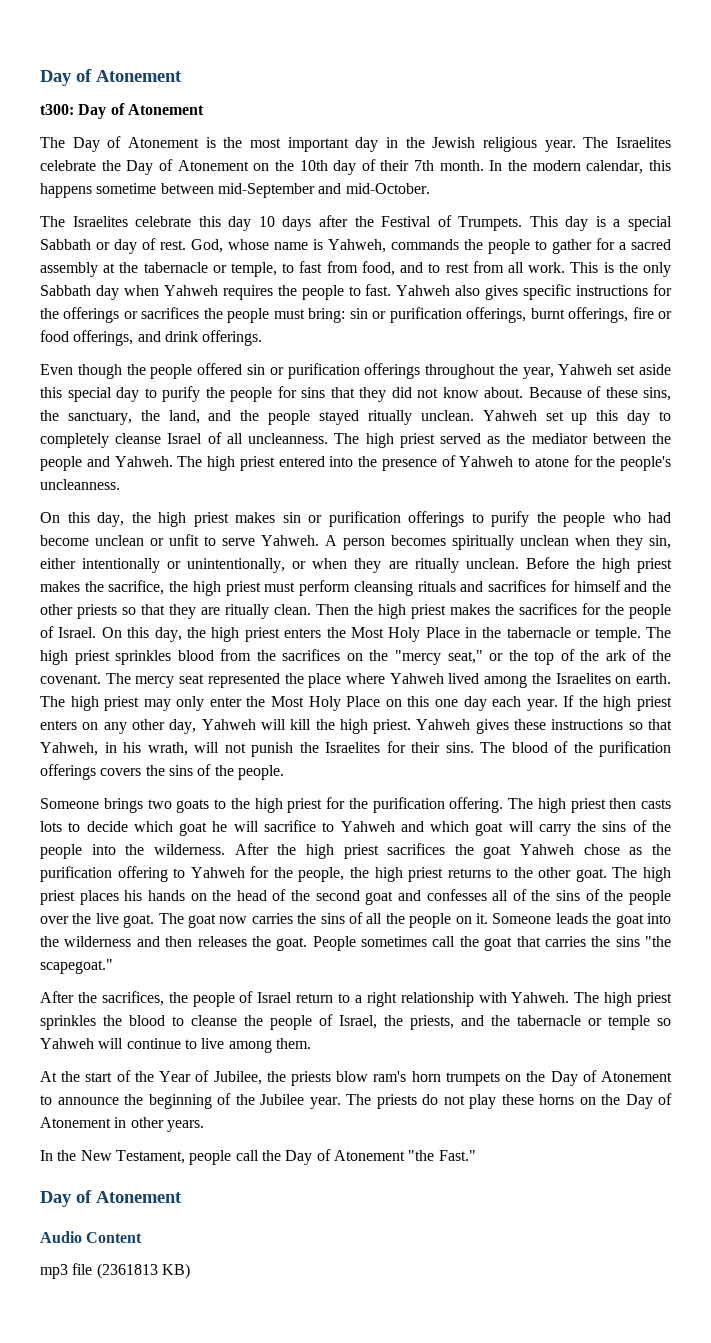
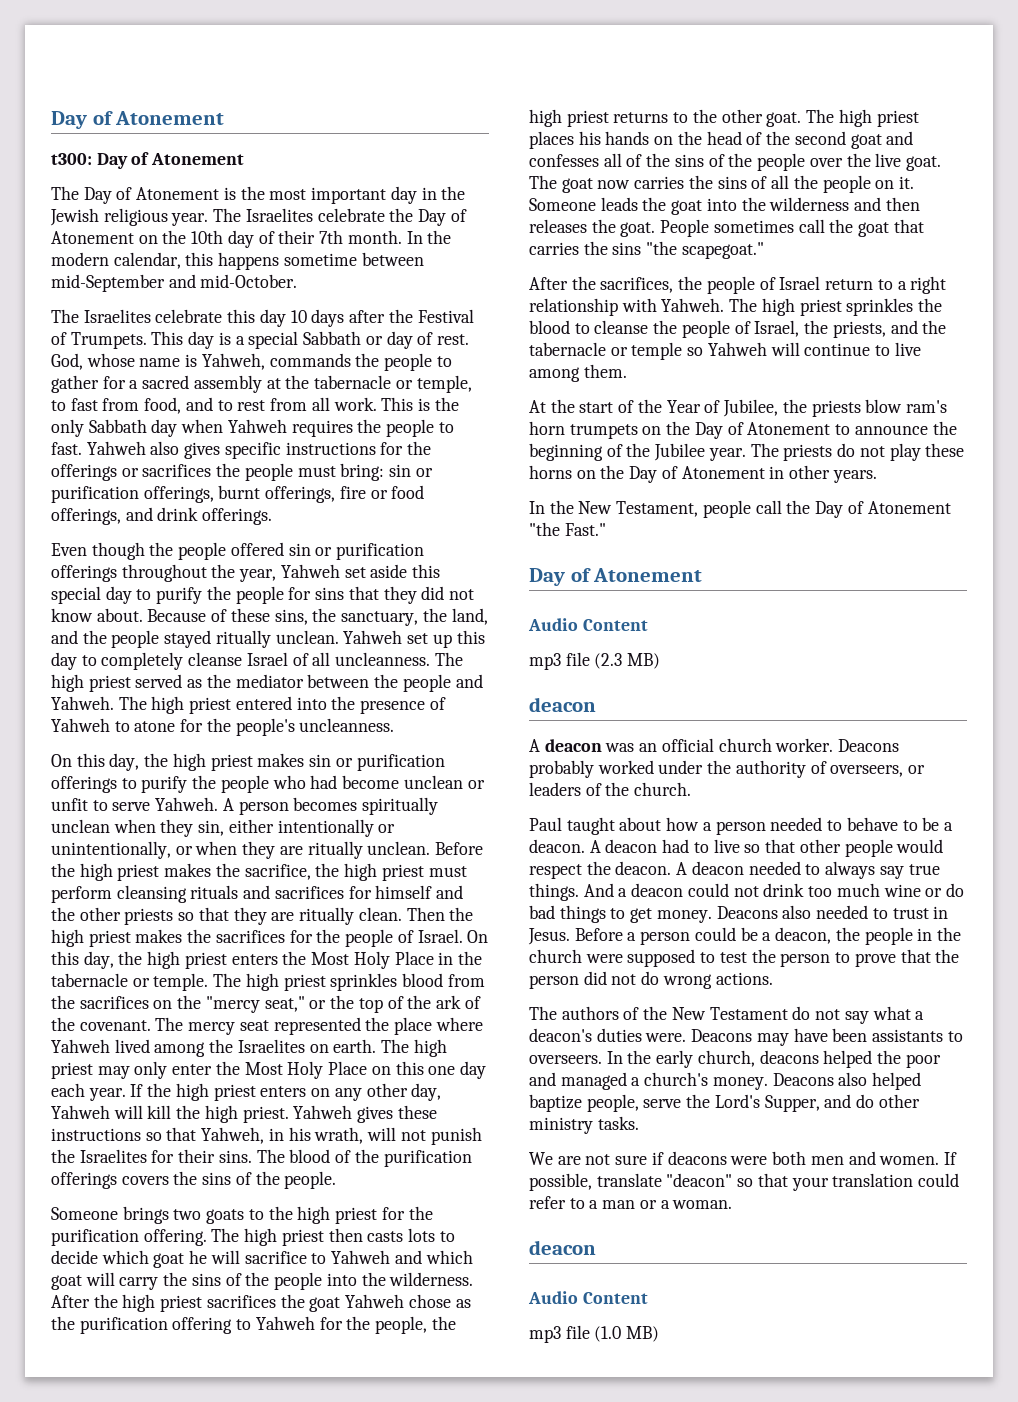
- mp3 file (2361813 KB)
+ mp3 file (2.3 MB)
+ deacon
+ A deacon was an official church worker. Deacons probably worked under the authority of overseers, or leaders of the church.
+ Paul taught about how a person needed to behave to be a deacon. A deacon had to live so that other people would respect the deacon. A deacon needed to always say true things. And a deacon could not drink too much wine or do bad things to get money. Deacons also needed to trust in Jesus. Before a person could be a deacon, the people in the church were supposed to test the person to prove that the person did not do wrong actions.
+ The authors of the New Testament do not say what a deacon's duties were. Deacons may have been assistants to overseers. In the early church, deacons helped the poor and managed a church's money. Deacons also helped baptize people, serve the Lord's Supper, and do other ministry tasks.
+ We are not sure if deacons were both men and women. If possible, translate "deacon" so that your translation could refer to a man or a woman.
+ deacon
+ Audio Content
+ mp3 file (1.0 MB)

